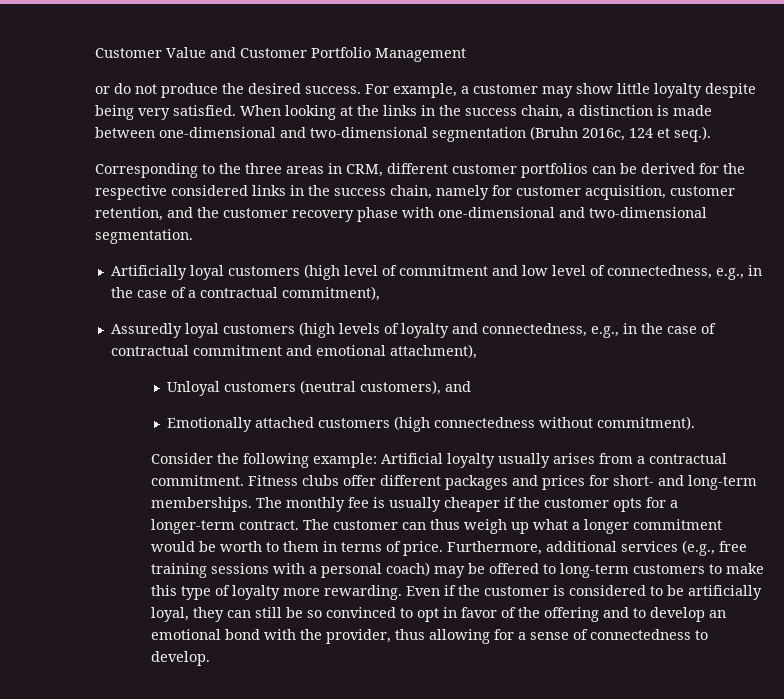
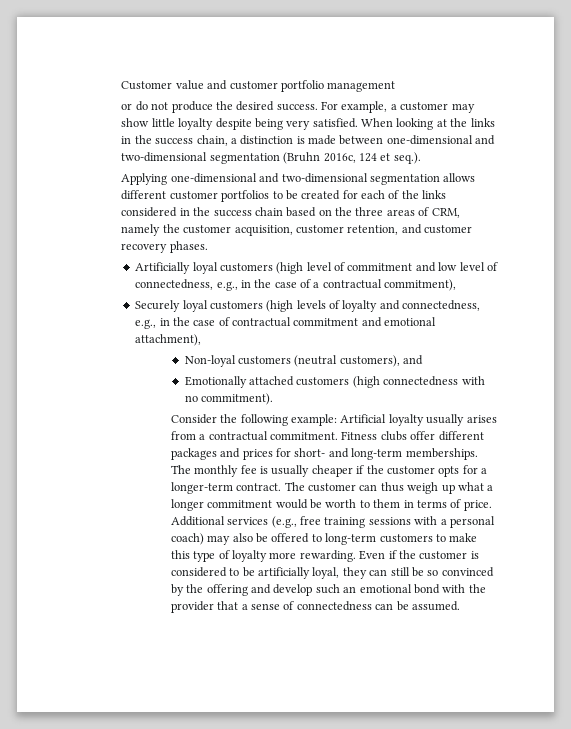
- Customer Value and Customer Portfolio Management
+ Customer value and customer portfolio management
- Corresponding to the three areas in CRM, different customer portfolios can be derived for the respective considered links in the success chain, namely for customer acquisition, customer retention, and the customer recovery phase with one-dimensional and two-dimensional segmentation.
+ Applying one-dimensional and two-dimensional segmentation allows different customer portfolios to be created for each of the links considered in the success chain based on the three areas of CRM, namely the customer acquisition, customer retention, and customer recovery phases.
- Assuredly loyal customers (high levels of loyalty and connectedness, e.g., in the case of contractual commitment and emotional attachment),
+ Securely loyal customers (high levels of loyalty and connectedness, e.g., in the case of contractual commitment and emotional attachment),
- Unloyal customers (neutral customers), and
+ Non-loyal customers (neutral customers), and
- Emotionally attached customers (high connectedness without commitment).
+ Emotionally attached customers (high connectedness with no commitment).
- Furthermore, additional services (e.g., free training sessions with a personal coach) may be offered to long-term customers to make this type of loyalty more rewarding.
+ Additional services (e.g., free training sessions with a personal coach) may also be offered to long-term customers to make this type of loyalty more rewarding.
- Even if the customer is considered to be artificially loyal, they can still be so convinced to opt in favor of the offering and to develop an emotional bond with the provider, thus allowing for a sense of connectedness to develop.
+ Even if the customer is considered to be artificially loyal, they can still be so convinced by the offering and develop such an emotional bond with the provider that a sense of connectedness can be assumed.

